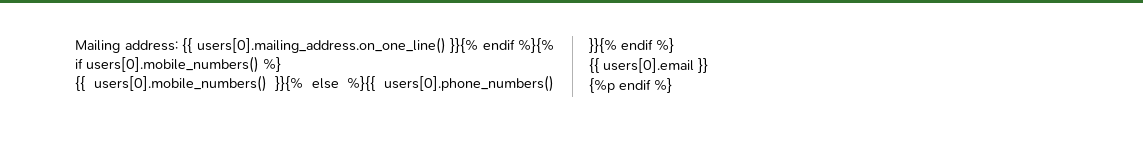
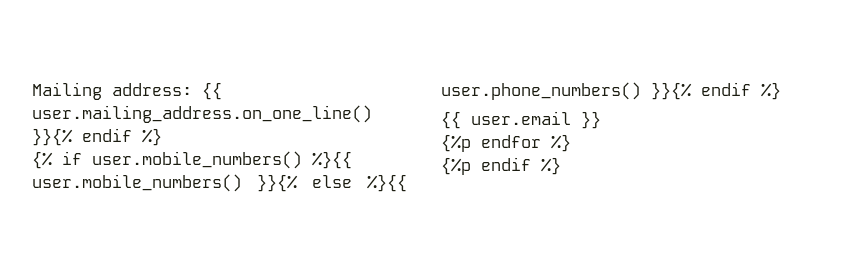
- Mailing address: {{ users[0].mailing_address.on_one_line() }}{% endif %}{% if users[0].mobile_numbers() %}
- {{ users[0].mobile_numbers() }}{% else %}{{ users[0].phone_numbers() }}{% endif %}
+ Mailing address: {{ user.mailing_address.on_one_line() }}{% endif %}
+ {% if user.mobile_numbers() %}{{ user.mobile_numbers() }}{% else %}{{ user.phone_numbers() }}{% endif %}
- {{ users[0].email }}
+ {{ user.email }}
+ {%p endfor %}

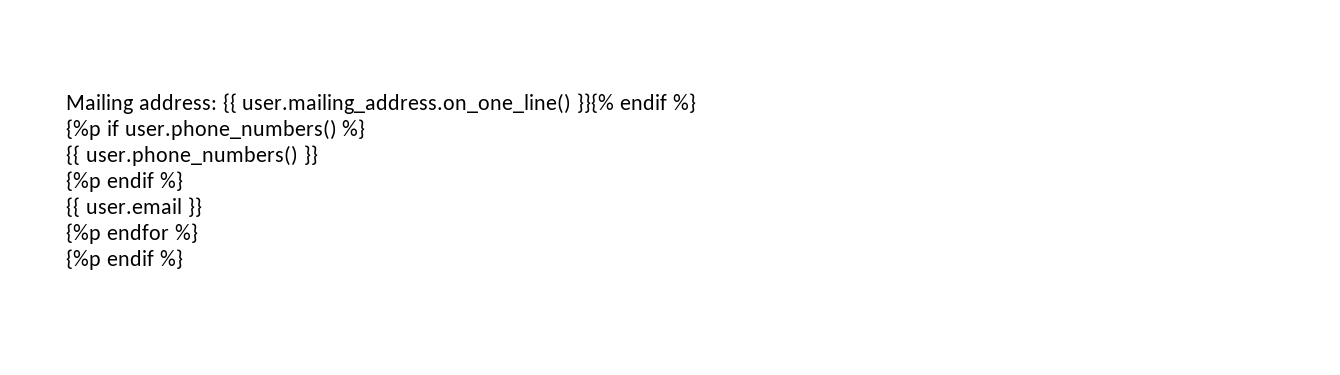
- {% if user.mobile_numbers() %}{{ user.mobile_numbers() }}{% else %}{{ user.phone_numbers() }}{% endif %}
+ {%p if user.phone_numbers() %}
+ {{ user.phone_numbers() }}
+ {%p endif %}

